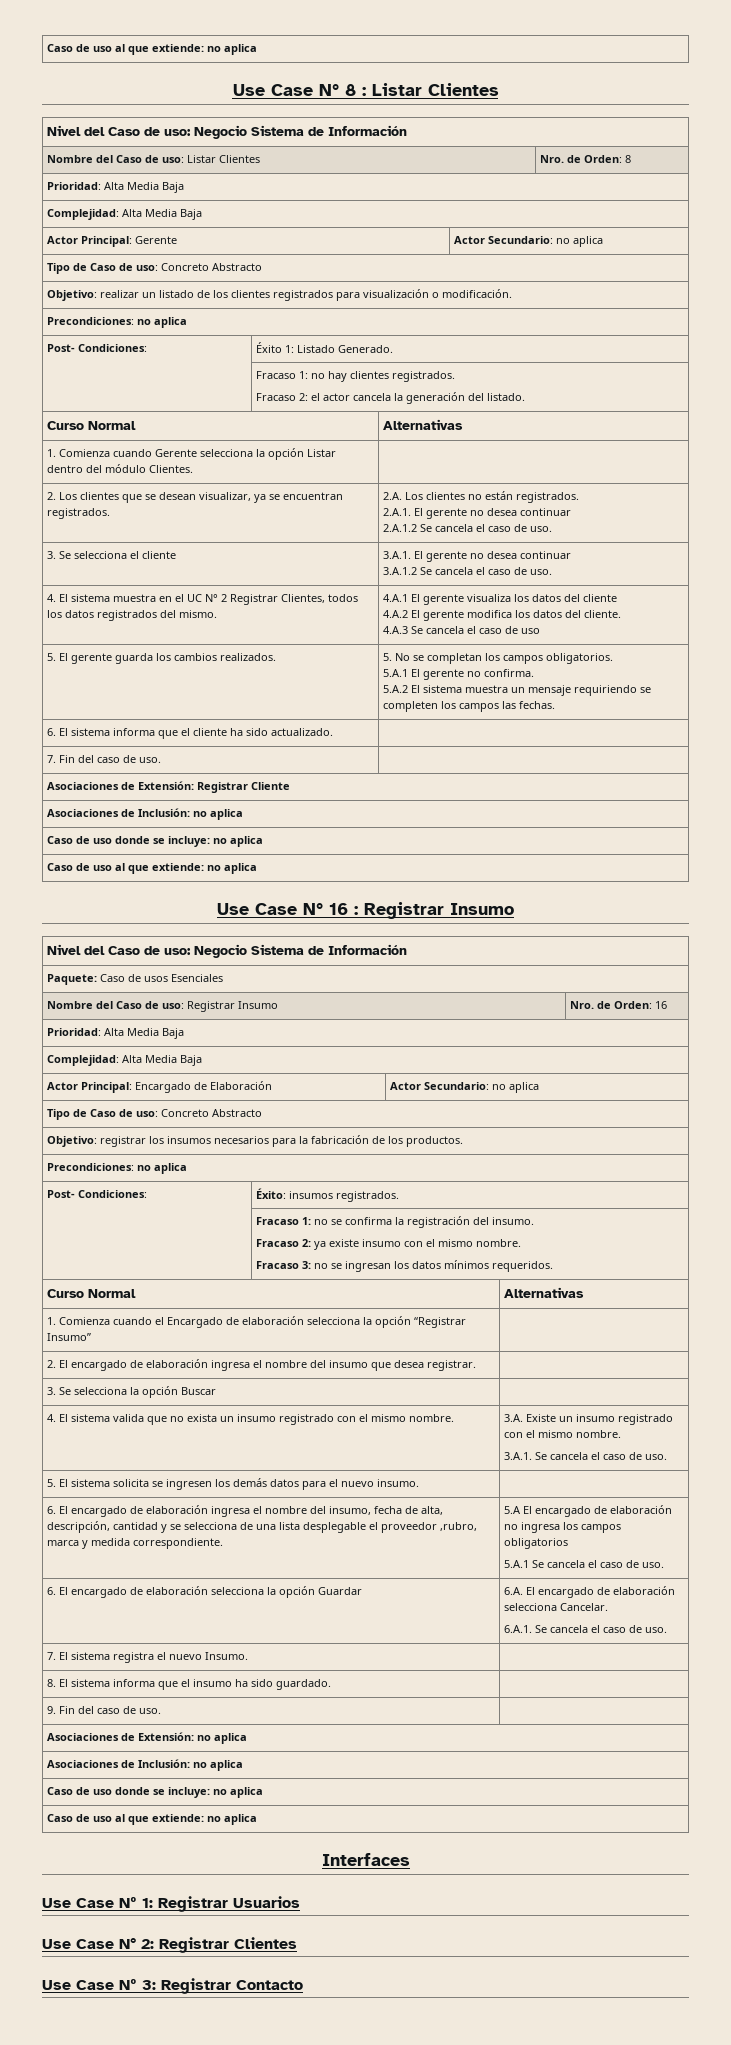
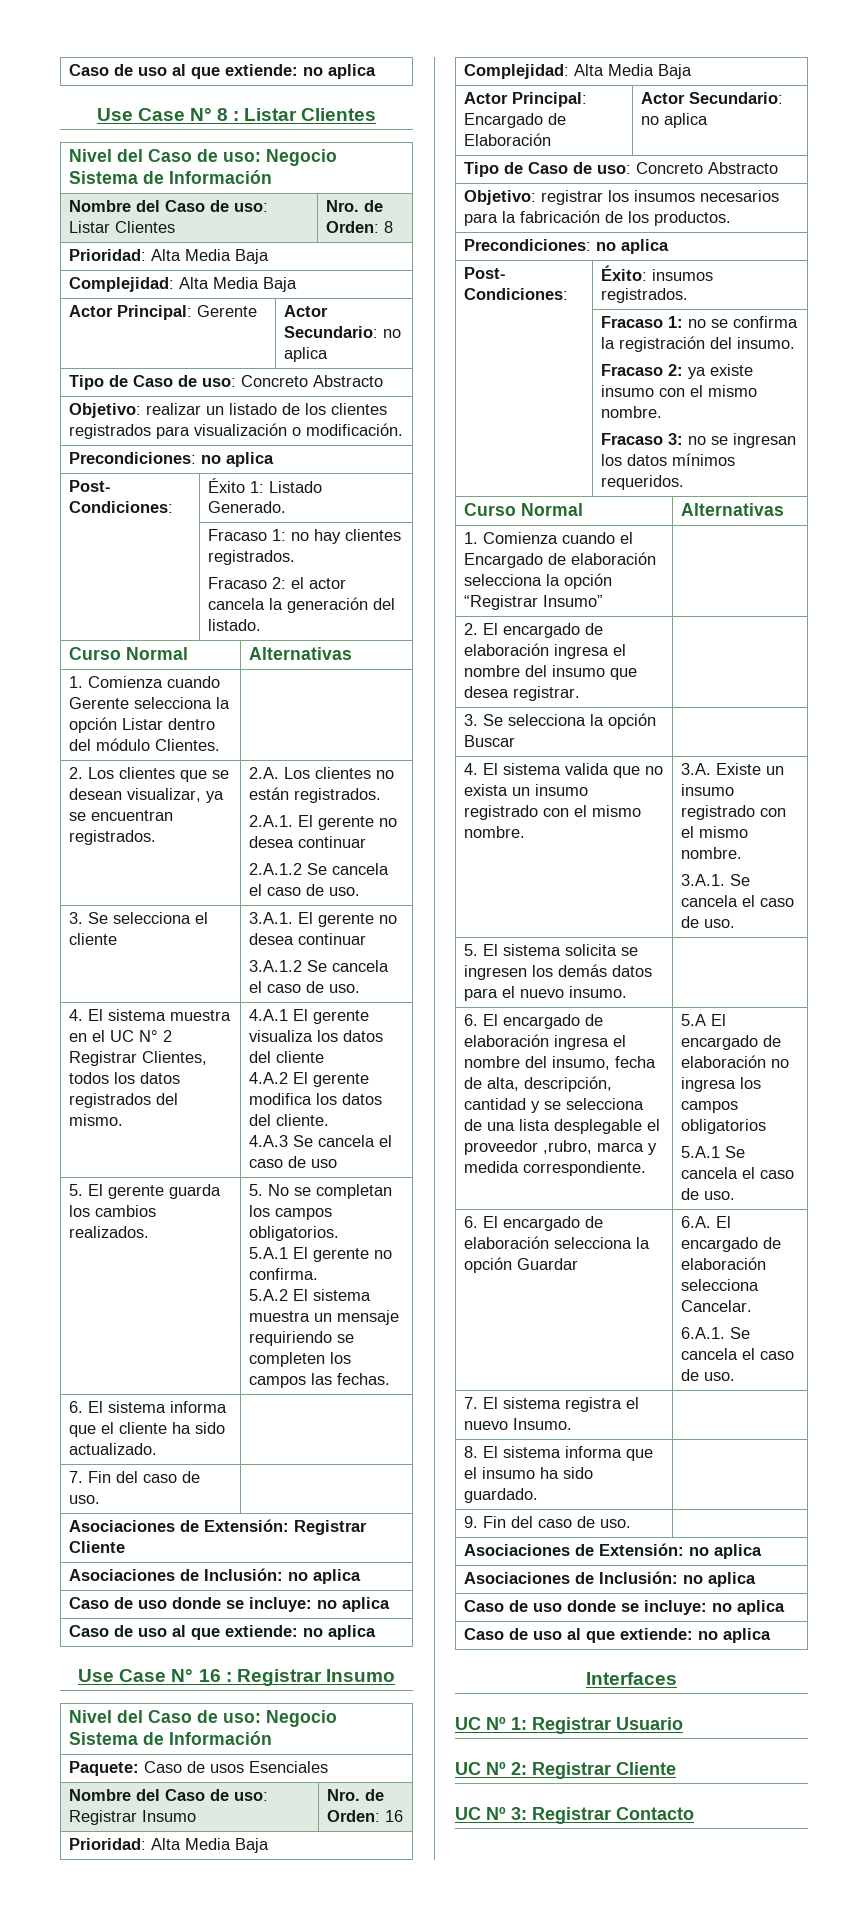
- Use Case Nº 1: Registrar Usuarios
- Use Case N° 2: Registrar Clientes
- Use Case Nº 3: Registrar Contacto
+ UC Nº 1: Registrar Usuario
+ UC Nº 2: Registrar Cliente
+ UC Nº 3: Registrar Contacto

